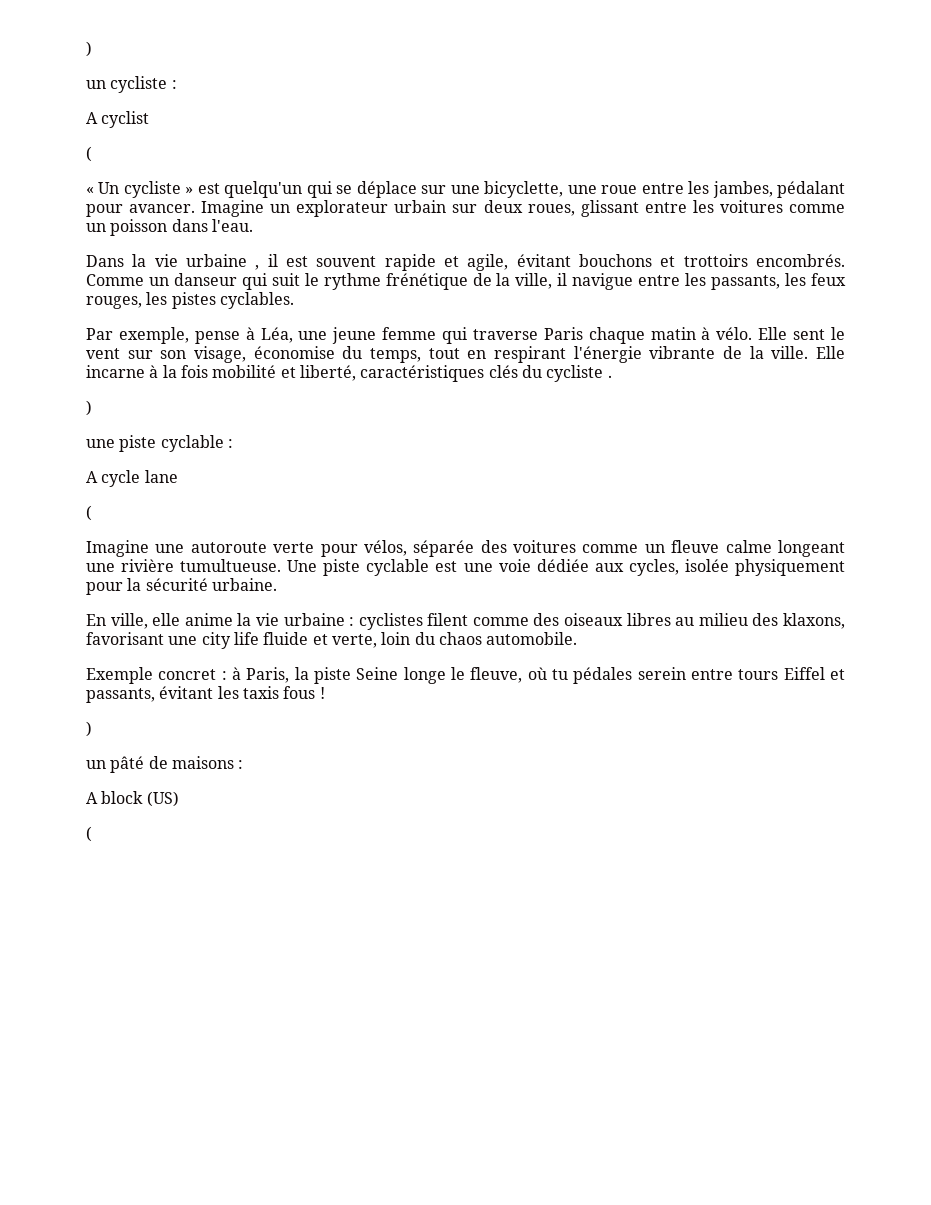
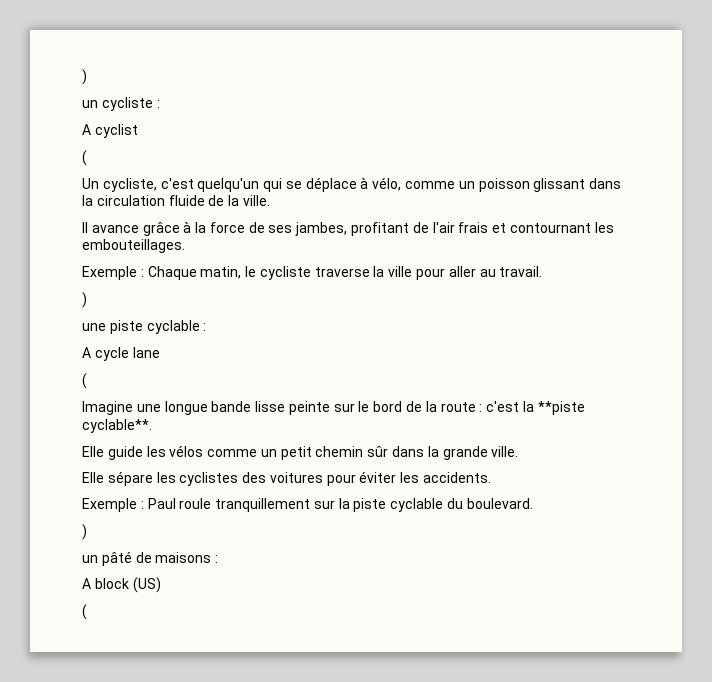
- « Un cycliste » est quelqu'un qui se déplace sur une bicyclette, une roue entre les jambes, pédalant pour avancer. Imagine un explorateur urbain sur deux roues, glissant entre les voitures comme un poisson dans l'eau.
- Dans la vie urbaine , il est souvent rapide et agile, évitant bouchons et trottoirs encombrés. Comme un danseur qui suit le rythme frénétique de la ville, il navigue entre les passants, les feux rouges, les pistes cyclables.
- Par exemple, pense à Léa, une jeune femme qui traverse Paris chaque matin à vélo. Elle sent le vent sur son visage, économise du temps, tout en respirant l'énergie vibrante de la ville. Elle incarne à la fois mobilité et liberté, caractéristiques clés du cycliste .
+ Un cycliste, c'est quelqu'un qui se déplace à vélo, comme un poisson glissant dans la circulation fluide de la ville.
+ Il avance grâce à la force de ses jambes, profitant de l'air frais et contournant les embouteillages.
+ Exemple : Chaque matin, le cycliste traverse la ville pour aller au travail.
- Imagine une autoroute verte pour vélos, séparée des voitures comme un fleuve calme longeant une rivière tumultueuse. Une piste cyclable est une voie dédiée aux cycles, isolée physiquement pour la sécurité urbaine.
- En ville, elle anime la vie urbaine : cyclistes filent comme des oiseaux libres au milieu des klaxons, favorisant une city life fluide et verte, loin du chaos automobile.
- Exemple concret : à Paris, la piste Seine longe le fleuve, où tu pédales serein entre tours Eiffel et passants, évitant les taxis fous !
+ Imagine une longue bande lisse peinte sur le bord de la route : c'est la **piste cyclable**.
+ Elle guide les vélos comme un petit chemin sûr dans la grande ville.
+ Elle sépare les cyclistes des voitures pour éviter les accidents.
+ Exemple : Paul roule tranquillement sur la piste cyclable du boulevard.

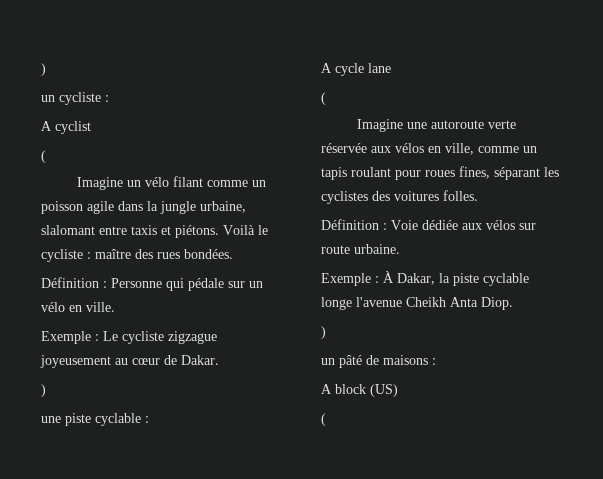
- Un cycliste, c'est quelqu'un qui se déplace à vélo, comme un poisson glissant dans la circulation fluide de la ville.
- Il avance grâce à la force de ses jambes, profitant de l'air frais et contournant les embouteillages.
- Exemple : Chaque matin, le cycliste traverse la ville pour aller au travail.
+ Imagine un vélo filant comme un poisson agile dans la jungle urbaine, slalomant entre taxis et piétons. Voilà le cycliste : maître des rues bondées.
+ Définition : Personne qui pédale sur un vélo en ville.
+ Exemple : Le cycliste zigzague joyeusement au cœur de Dakar.
- Imagine une longue bande lisse peinte sur le bord de la route : c'est la **piste cyclable**.
- Elle guide les vélos comme un petit chemin sûr dans la grande ville.
- Elle sépare les cyclistes des voitures pour éviter les accidents.
- Exemple : Paul roule tranquillement sur la piste cyclable du boulevard.
+ Imagine une autoroute verte réservée aux vélos en ville, comme un tapis roulant pour roues fines, séparant les cyclistes des voitures folles.
+ Définition : Voie dédiée aux vélos sur route urbaine.
+ Exemple : À Dakar, la piste cyclable longe l'avenue Cheikh Anta Diop.

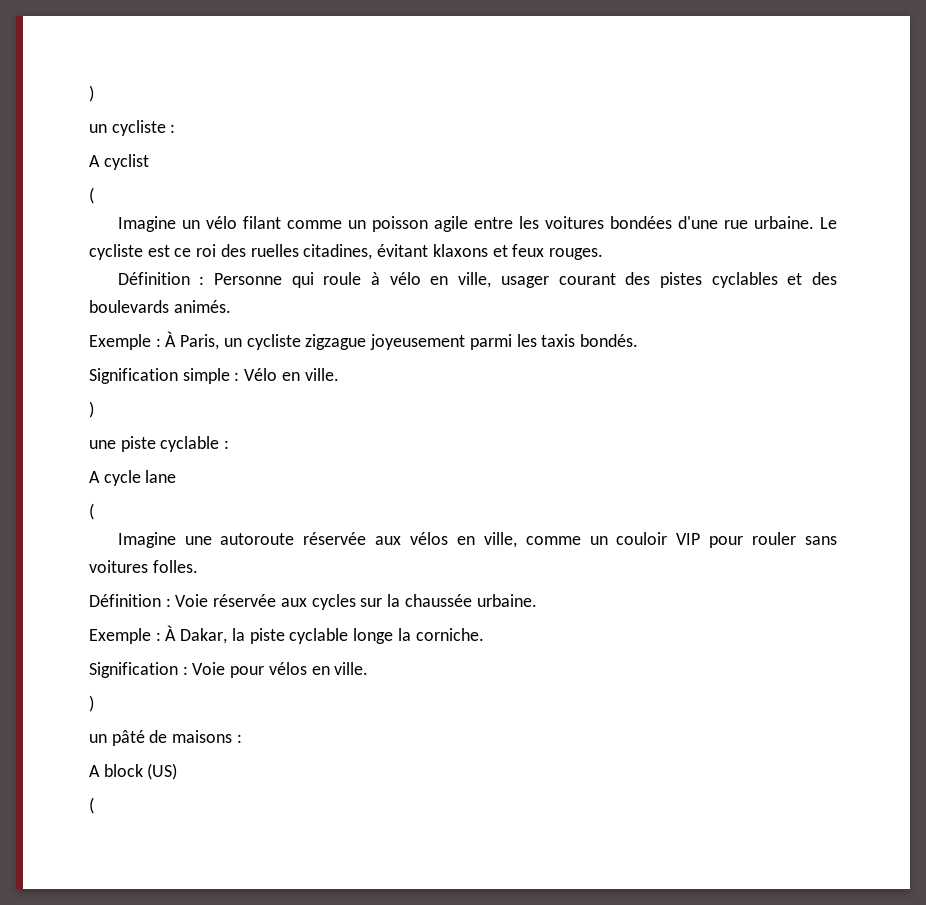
- Imagine un vélo filant comme un poisson agile dans la jungle urbaine, slalomant entre taxis et piétons. Voilà le cycliste : maître des rues bondées.
- Définition : Personne qui pédale sur un vélo en ville.
- Exemple : Le cycliste zigzague joyeusement au cœur de Dakar.
+ Imagine un vélo filant comme un poisson agile entre les voitures bondées d'une rue urbaine. Le cycliste est ce roi des ruelles citadines, évitant klaxons et feux rouges.
+ Définition : Personne qui roule à vélo en ville, usager courant des pistes cyclables et des boulevards animés.
+ Exemple : À Paris, un cycliste zigzague joyeusement parmi les taxis bondés.
+ Signification simple : Vélo en ville.
- Imagine une autoroute verte réservée aux vélos en ville, comme un tapis roulant pour roues fines, séparant les cyclistes des voitures folles.
+ Imagine une autoroute réservée aux vélos en ville, comme un couloir VIP pour rouler sans voitures folles.
- Définition : Voie dédiée aux vélos sur route urbaine.
+ Définition : Voie réservée aux cycles sur la chaussée urbaine.
- Exemple : À Dakar, la piste cyclable longe l'avenue Cheikh Anta Diop.
+ Exemple : À Dakar, la piste cyclable longe la corniche.
+ Signification : Voie pour vélos en ville.

